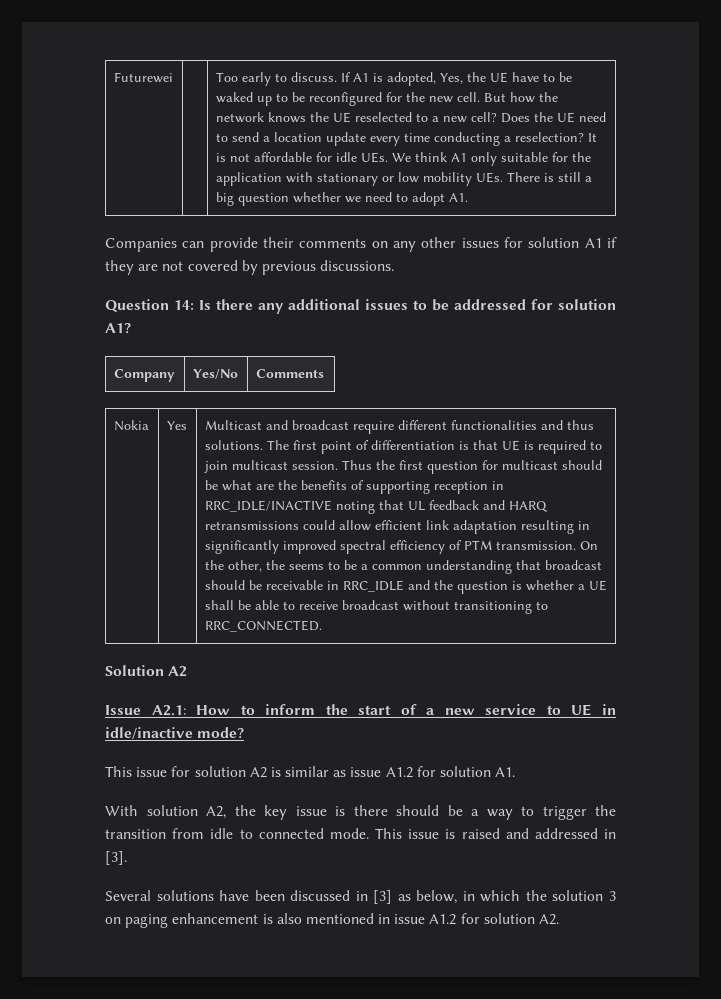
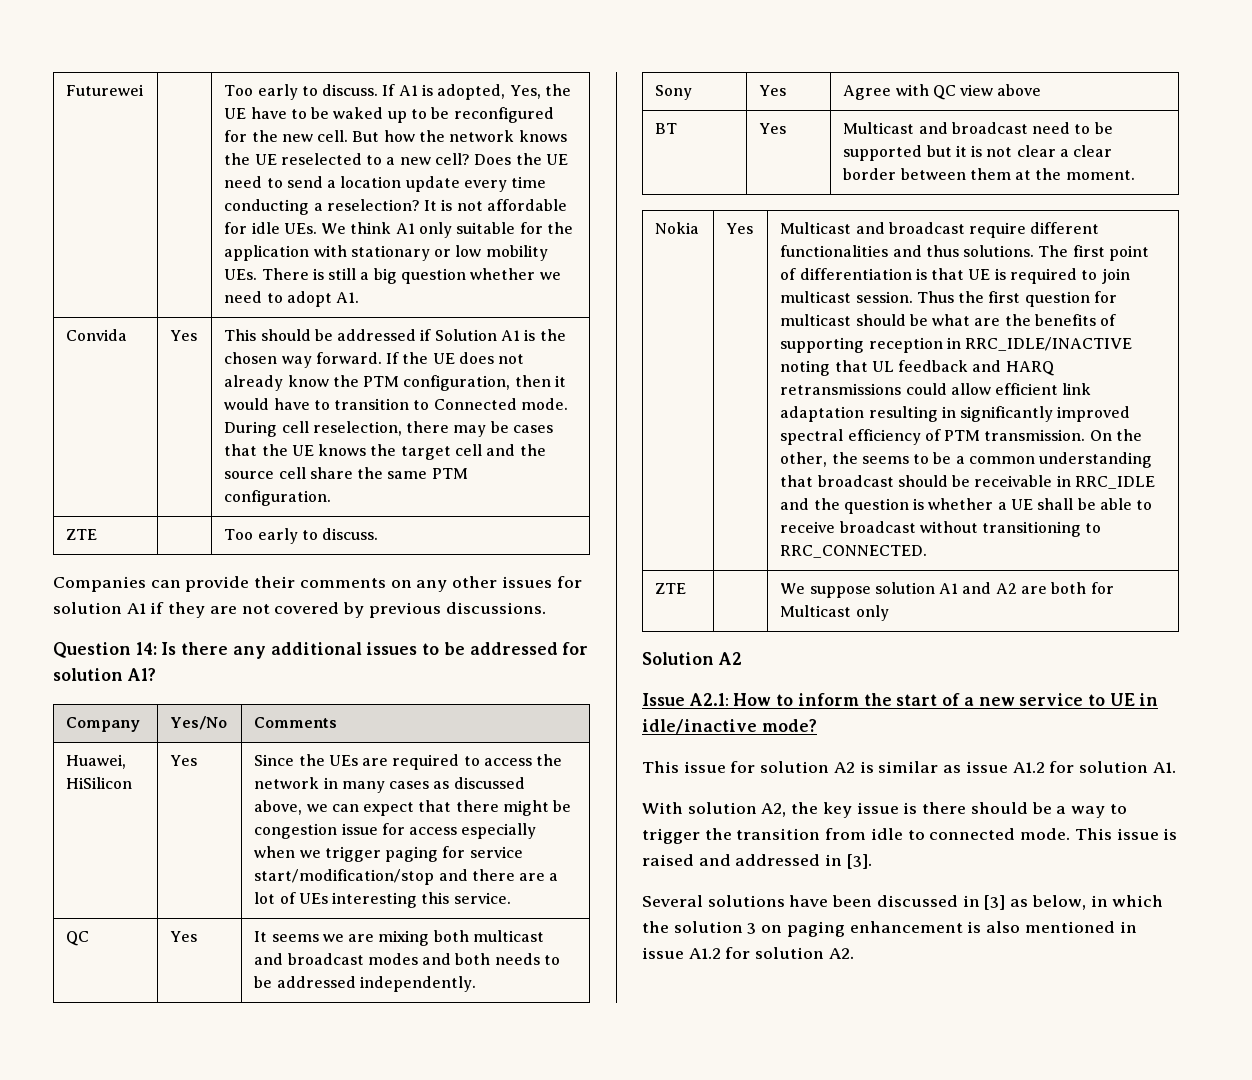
+ Convida | Yes | This should be addressed if Solution A1 is the chosen way forward. If the UE does not already know the PTM configuration, then it would have to transition to Connected mode. During cell reselection, there may be cases that the UE knows the target cell and the source cell share the same PTM configuration.
+ ZTE | | Too early to discuss.
+ Huawei, HiSilicon | Yes | Since the UEs are required to access the network in many cases as discussed above, we can expect that there might be congestion issue for access especially when we trigger paging for service start/modification/stop and there are a lot of UEs interesting this service.
+ QC | Yes | It seems we are mixing both multicast and broadcast modes and both needs to be addressed independently.
+ Sony | Yes | Agree with QC view above
+ BT | Yes | Multicast and broadcast need to be supported but it is not clear a clear border between them at the moment.
+ ZTE | | We suppose solution A1 and A2 are both for Multicast only

